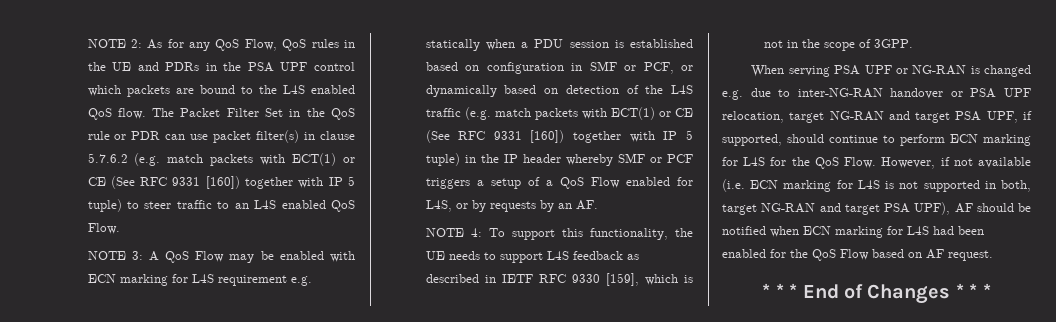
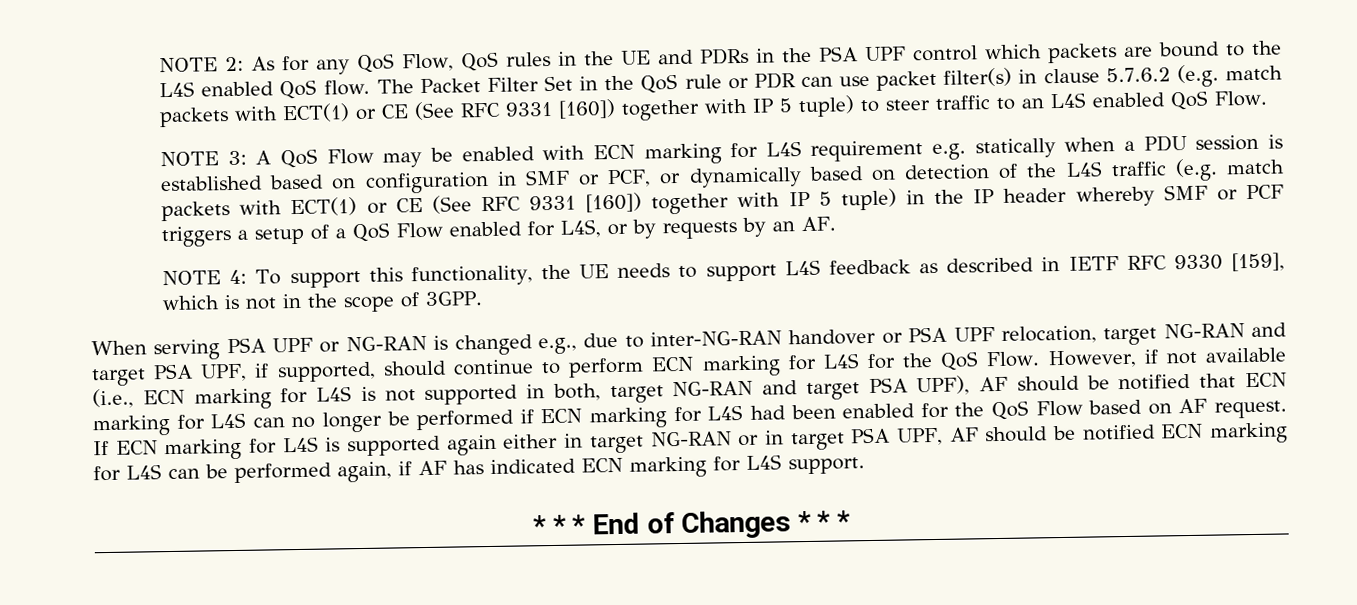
- When serving PSA UPF or NG-RAN is changed e.g. due to inter-NG-RAN handover or PSA UPF relocation, target NG-RAN and target PSA UPF, if supported, should continue to perform ECN marking for L4S for the QoS Flow.
+ When serving PSA UPF or NG-RAN is changed e.g., due to inter-NG-RAN handover or PSA UPF relocation, target NG-RAN and target PSA UPF, if supported, should continue to perform ECN marking for L4S for the QoS Flow.
- However, if not available (i.e. ECN marking for L4S is not supported in both, target NG-RAN and target PSA UPF), AF should be notified when ECN marking for L4S had been enabled for the QoS Flow based on AF request.
+ However, if not available (i.e., ECN marking for L4S is not supported in both, target NG-RAN and target PSA UPF), AF should be notified that ECN marking for L4S can no longer be performed if ECN marking for L4S had been enabled for the QoS Flow based on AF request. If ECN marking for L4S is supported again either in target NG-RAN or in target PSA UPF, AF should be notified ECN marking for L4S can be performed again, if AF has indicated ECN marking for L4S support.

